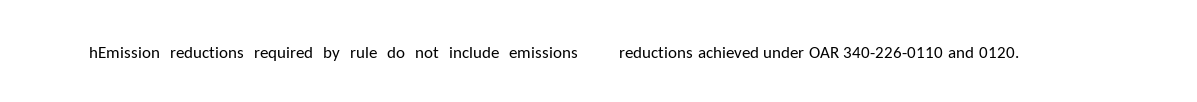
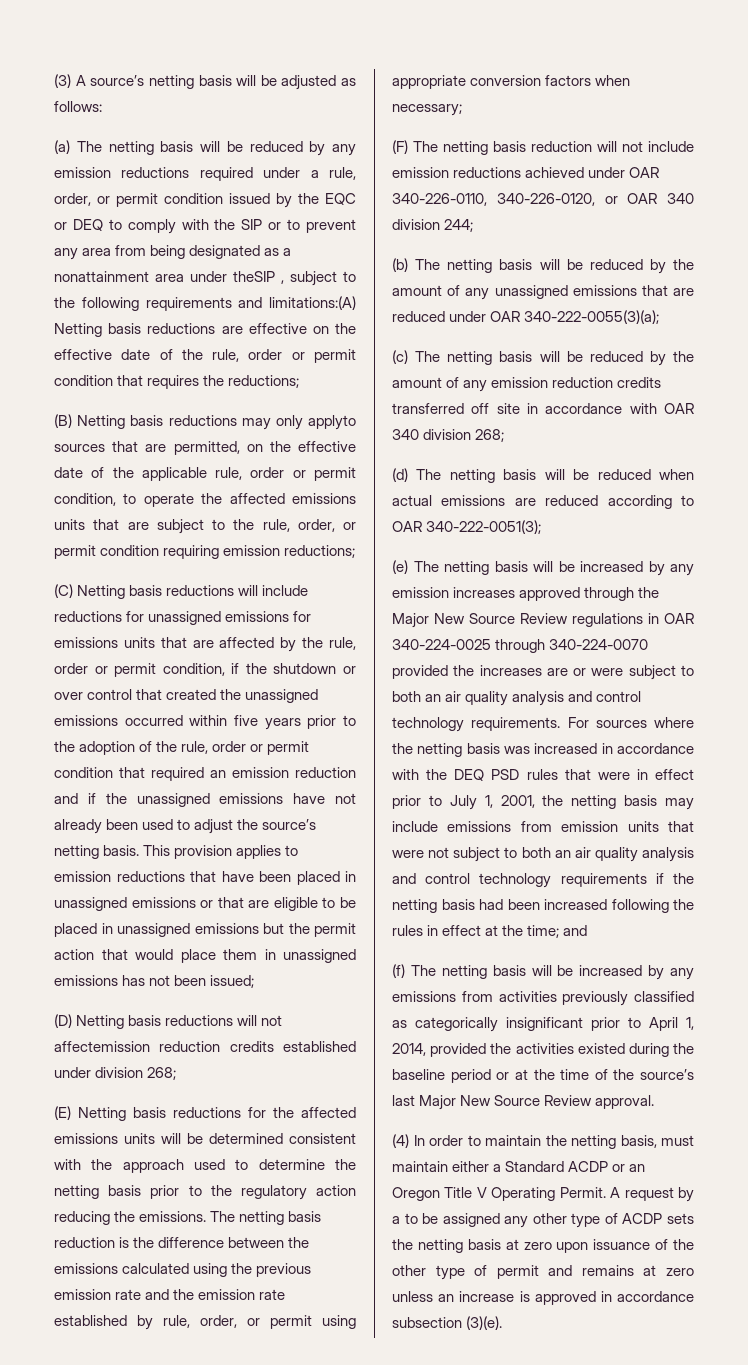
- hEmission reductions required by rule do not include emissions reductions achieved under OAR 340-226-0110 and 0120.
+ (3) A source’s netting basis will be adjusted as follows:
+ (a) The netting basis will be reduced by any emission reductions required under a rule, order, or permit condition issued by the EQC or DEQ to comply with the SIP or to prevent any area from being designated as a nonattainment area under theSIP , subject to the following requirements and limitations:(A) Netting basis reductions are effective on the effective date of the rule, order or permit condition that requires the reductions;
+ (B) Netting basis reductions may only applyto sources that are permitted, on the effective date of the applicable rule, order or permit condition, to operate the affected emissions units that are subject to the rule, order, or permit condition requiring emission reductions;
+ (C) Netting basis reductions will include reductions for unassigned emissions for emissions units that are affected by the rule, order or permit condition, if the shutdown or over control that created the unassigned emissions occurred within five years prior to the adoption of the rule, order or permit condition that required an emission reduction and if the unassigned emissions have not already been used to adjust the source’s netting basis. This provision applies to emission reductions that have been placed in unassigned emissions or that are eligible to be placed in unassigned emissions but the permit action that would place them in unassigned emissions has not been issued;
+ (D) Netting basis reductions will not affectemission reduction credits established under division 268;
+ (E) Netting basis reductions for the affected emissions units will be determined consistent with the approach used to determine the netting basis prior to the regulatory action reducing the emissions. The netting basis reduction is the difference between the emissions calculated using the previous emission rate and the emission rate established by rule, order, or permit using appropriate conversion factors when necessary;
+ (F) The netting basis reduction will not include emission reductions achieved under OAR 340-226-0110, 340-226-0120, or OAR 340 division 244;
+ (b) The netting basis will be reduced by the amount of any unassigned emissions that are reduced under OAR 340-222-0055(3)(a);
+ (c) The netting basis will be reduced by the amount of any emission reduction credits transferred off site in accordance with OAR 340 division 268;
+ (d) The netting basis will be reduced when actual emissions are reduced according to OAR 340-222-0051(3);
+ (e) The netting basis will be increased by any emission increases approved through the Major New Source Review regulations in OAR 340-224-0025 through 340-224-0070 provided the increases are or were subject to both an air quality analysis and control technology requirements. For sources where the netting basis was increased in accordance with the DEQ PSD rules that were in effect prior to July 1, 2001, the netting basis may include emissions from emission units that were not subject to both an air quality analysis and control technology requirements if the netting basis had been increased following the rules in effect at the time; and
+ (f) The netting basis will be increased by any emissions from activities previously classified as categorically insignificant prior to April 1, 2014, provided the activities existed during the baseline period or at the time of the source’s last Major New Source Review approval.
+ (4) In order to maintain the netting basis, must maintain either a Standard ACDP or an Oregon Title V Operating Permit. A request by a to be assigned any other type of ACDP sets the netting basis at zero upon issuance of the other type of permit and remains at zero unless an increase is approved in accordance subsection (3)(e).

